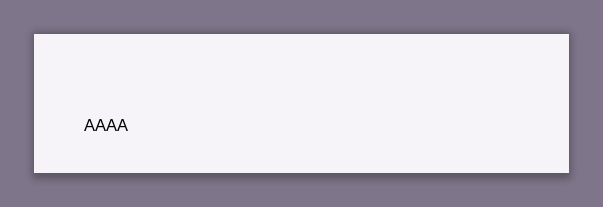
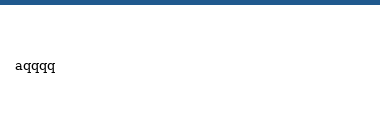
- AAAA
+ aqqqq

